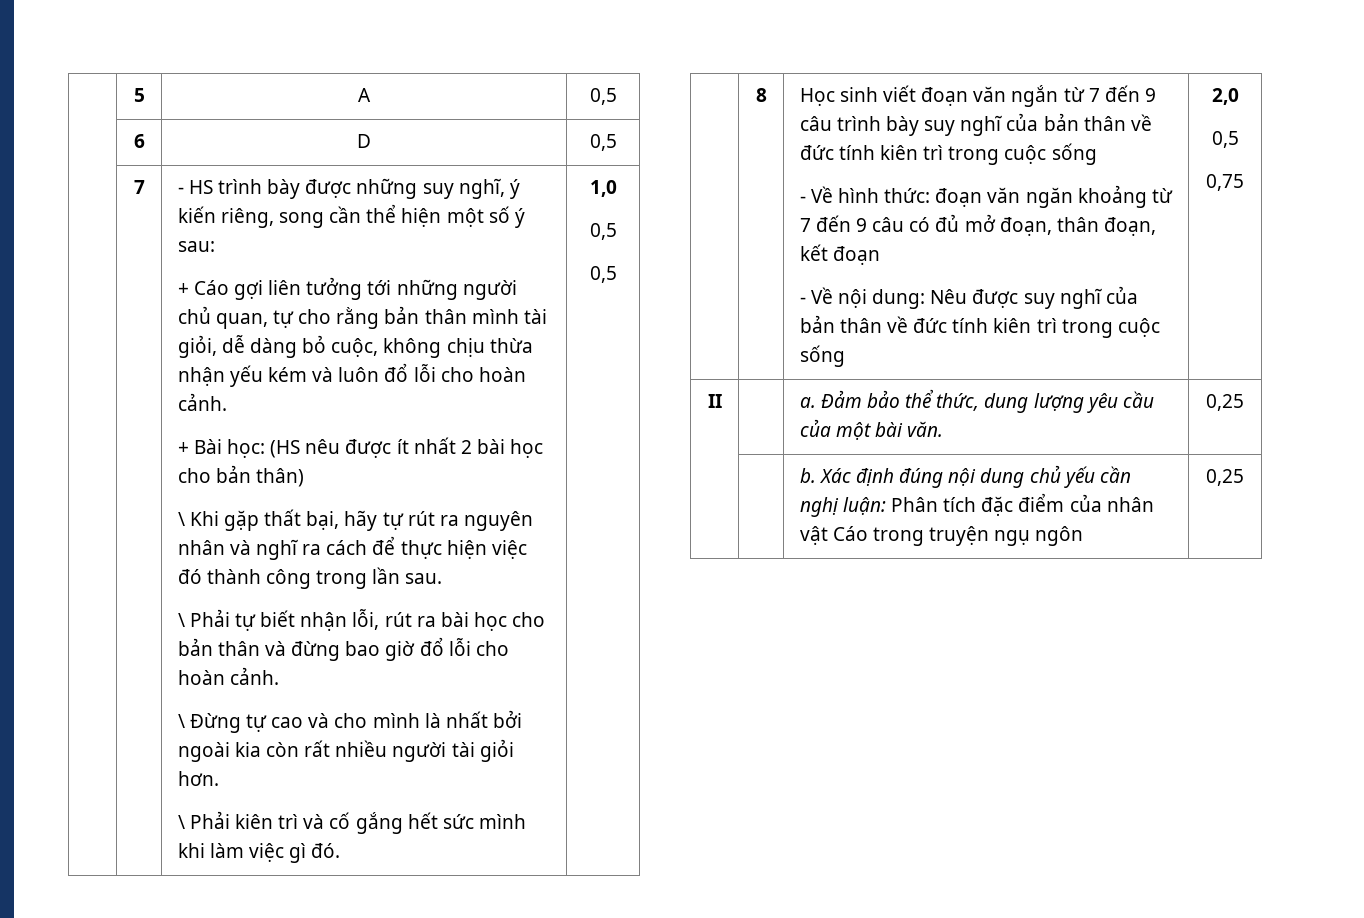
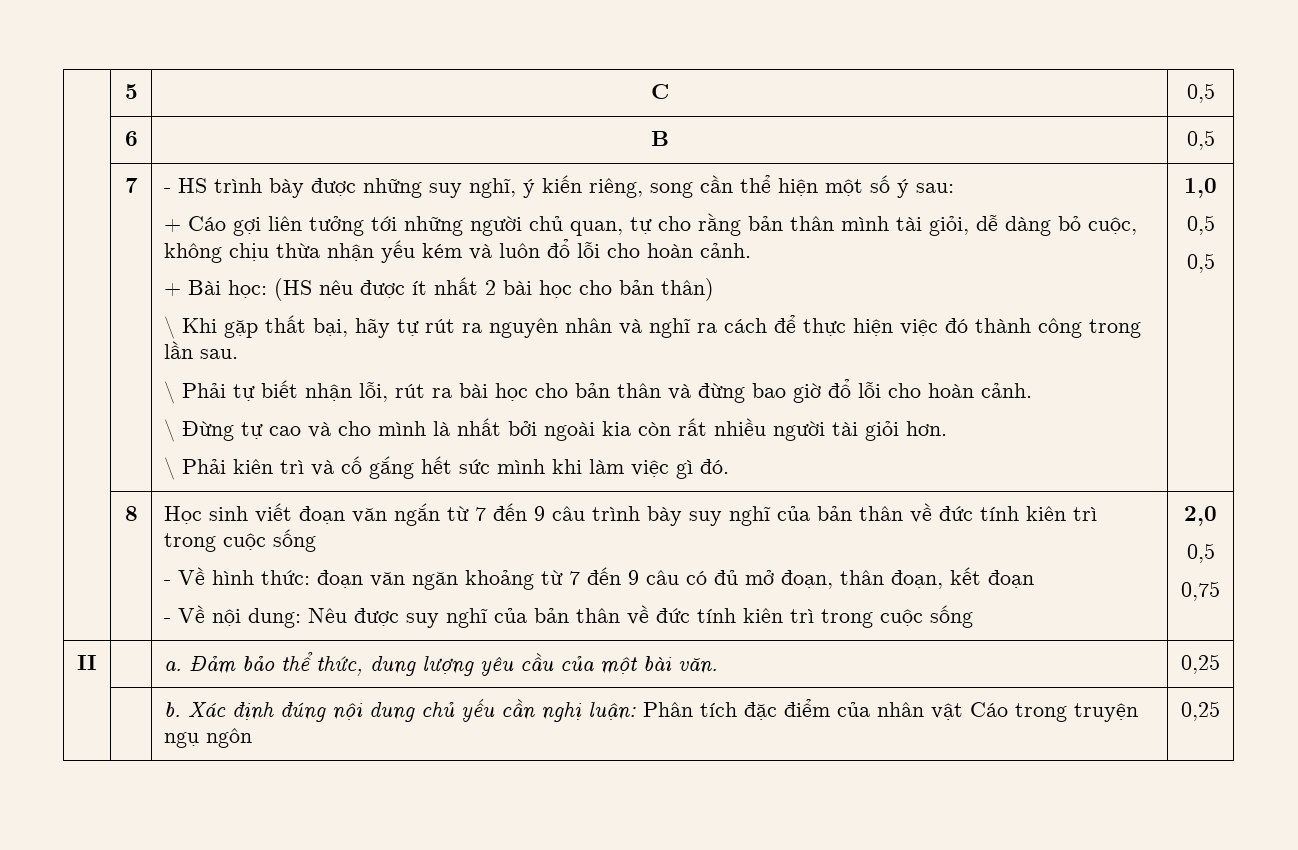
- | 5 | A | 0,5
+ | 5 | C | 0,5
- | 6 | D | 0,5
+ | 6 | B | 0,5

